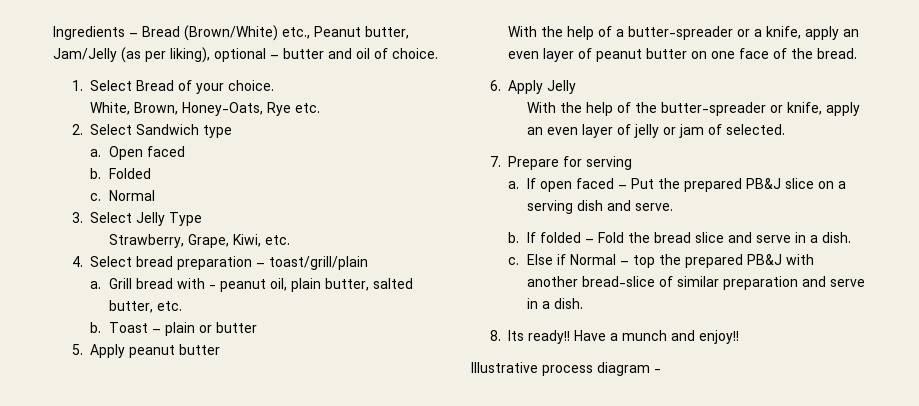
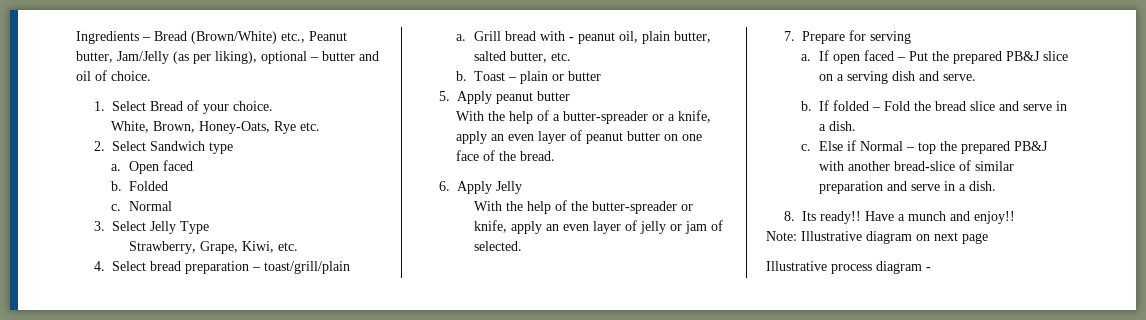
+ Note: Illustrative diagram on next page

